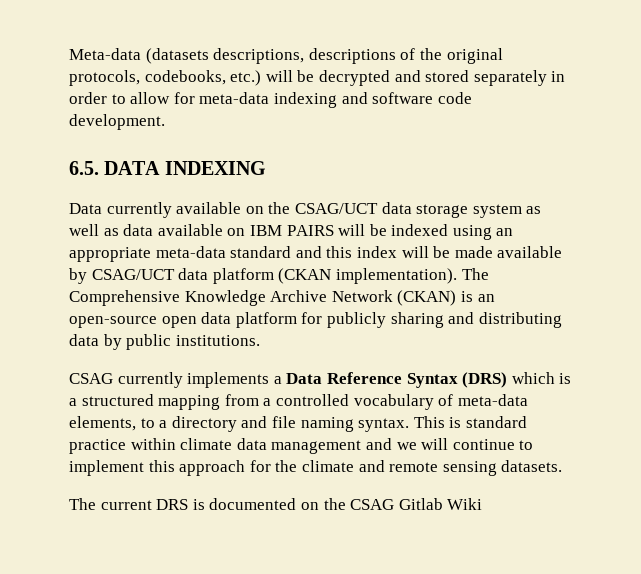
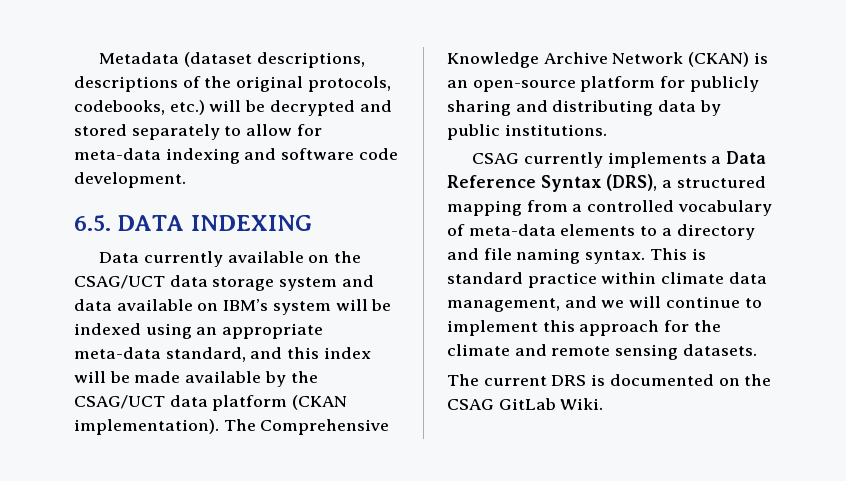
- Meta-data (datasets descriptions, descriptions of the original protocols, codebooks, etc.) will be decrypted and stored separately in order to allow for meta-data indexing and software code development.
+ Metadata (dataset descriptions, descriptions of the original protocols, codebooks, etc.) will be decrypted and stored separately to allow for meta-data indexing and software code development.
- Data currently available on the CSAG/UCT data storage system as well as data available on IBM PAIRS will be indexed using an appropriate meta-data standard and this index will be made available by CSAG/UCT data platform (CKAN implementation).
+ Data currently available on the CSAG/UCT data storage system and data available on IBM’s system will be indexed using an appropriate meta-data standard, and this index will be made available by the CSAG/UCT data platform (CKAN implementation).
- The Comprehensive Knowledge Archive Network (CKAN) is an open-source open data platform for publicly sharing and distributing data by public institutions.
+ The Comprehensive Knowledge Archive Network (CKAN) is an open-source platform for publicly sharing and distributing data by public institutions.
- CSAG currently implements a Data Reference Syntax (DRS) which is a structured mapping from a controlled vocabulary of meta-data elements, to a directory and file naming syntax.
+ CSAG currently implements a Data Reference Syntax (DRS), a structured mapping from a controlled vocabulary of meta-data elements to a directory and file naming syntax.
- This is standard practice within climate data management and we will continue to implement this approach for the climate and remote sensing datasets.
+ This is standard practice within climate data management, and we will continue to implement this approach for the climate and remote sensing datasets.
- The current DRS is documented on the CSAG Gitlab Wiki
+ The current DRS is documented on the CSAG GitLab Wiki.

